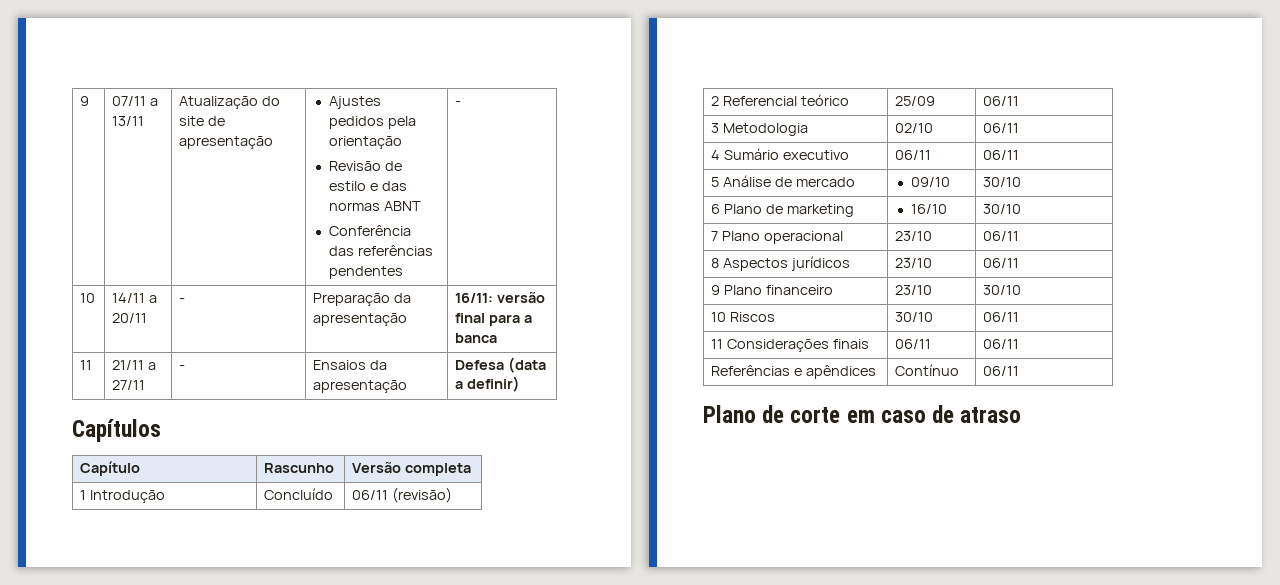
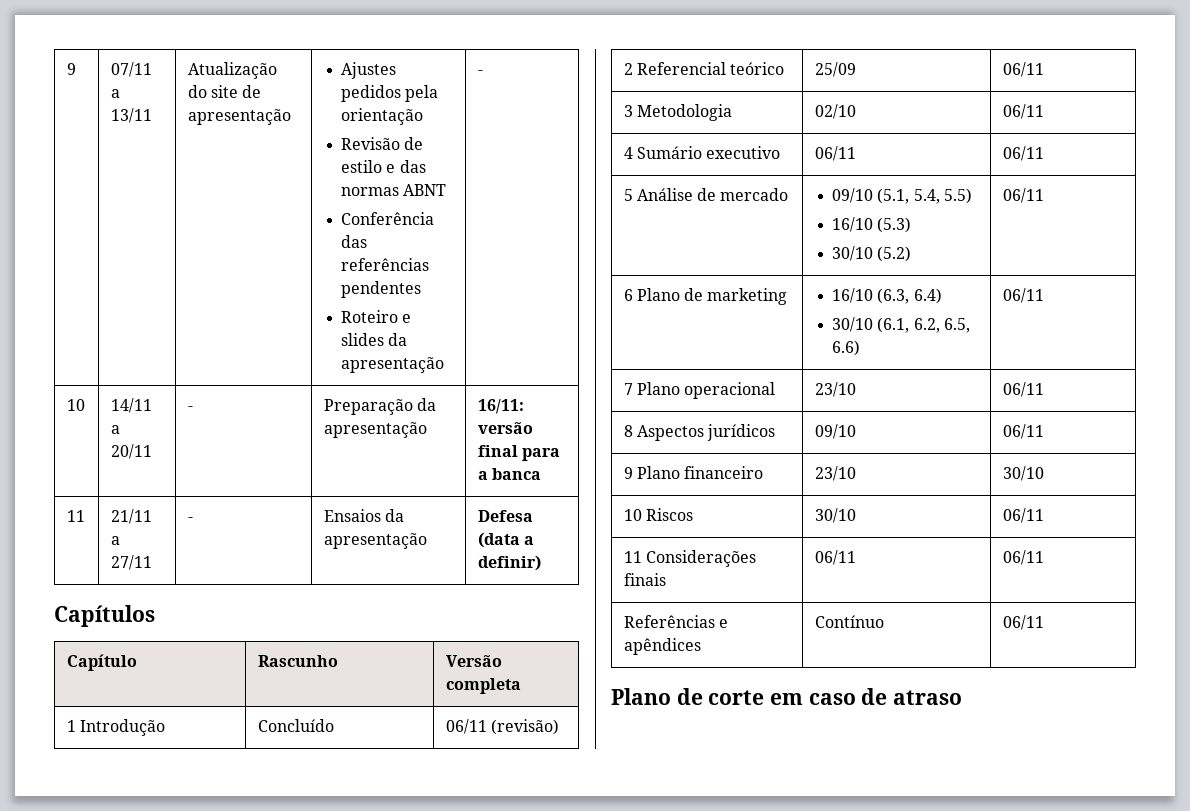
  9 | 07/11 a 13/11 | Atualização do site de apresentação | Ajustes pedidos pela orientação
  Revisão de estilo e das normas ABNT
- Conferência das referências pendentes | -
+ Conferência das referências pendentes
+ Roteiro e slides da apresentação | -
- 5 Análise de mercado | 09/10 | 30/10
+ 5 Análise de mercado | 09/10 (5.1, 5.4, 5.5)
+ 16/10 (5.3)
+ 30/10 (5.2) | 06/11
- 6 Plano de marketing | 16/10 | 30/10
+ 6 Plano de marketing | 16/10 (6.3, 6.4)
+ 30/10 (6.1, 6.2, 6.5, 6.6) | 06/11
- 8 Aspectos jurídicos | 23/10 | 06/11
+ 8 Aspectos jurídicos | 09/10 | 06/11

